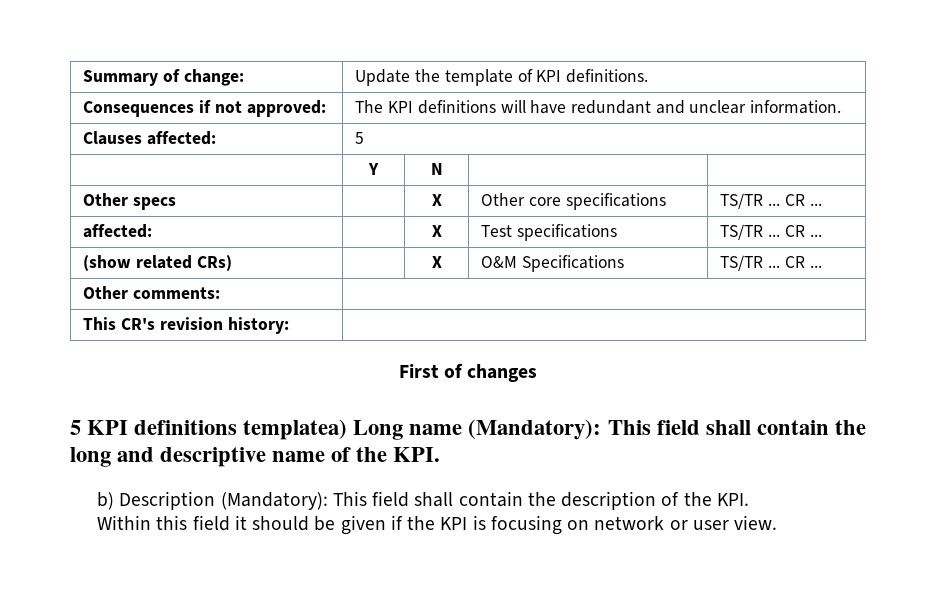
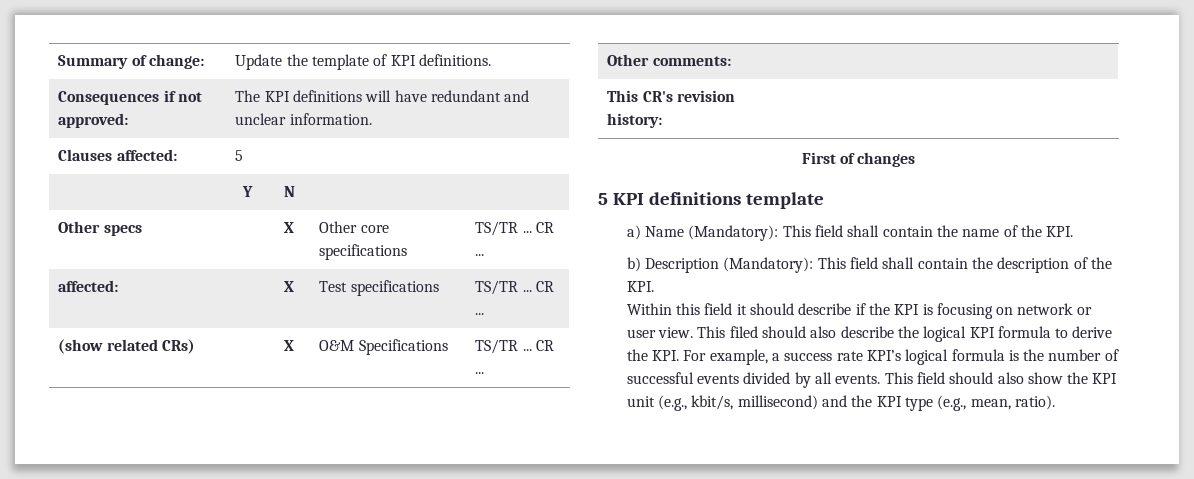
- 5 KPI definitions templatea) Long name (Mandatory): This field shall contain the long and descriptive name of the KPI.
+ 5 KPI definitions template
+ a) Name (Mandatory): This field shall contain the name of the KPI.
- Within this field it should be given if the KPI is focusing on network or user view.
+ Within this field it should describe if the KPI is focusing on network or user view.
+ This filed should also describe the logical KPI formula to derive the KPI. For example, a success rate KPI’s logical formula is the number of successful events divided by all events. This field should also show the KPI unit (e.g., kbit/s, millisecond) and the KPI type (e.g., mean, ratio).

